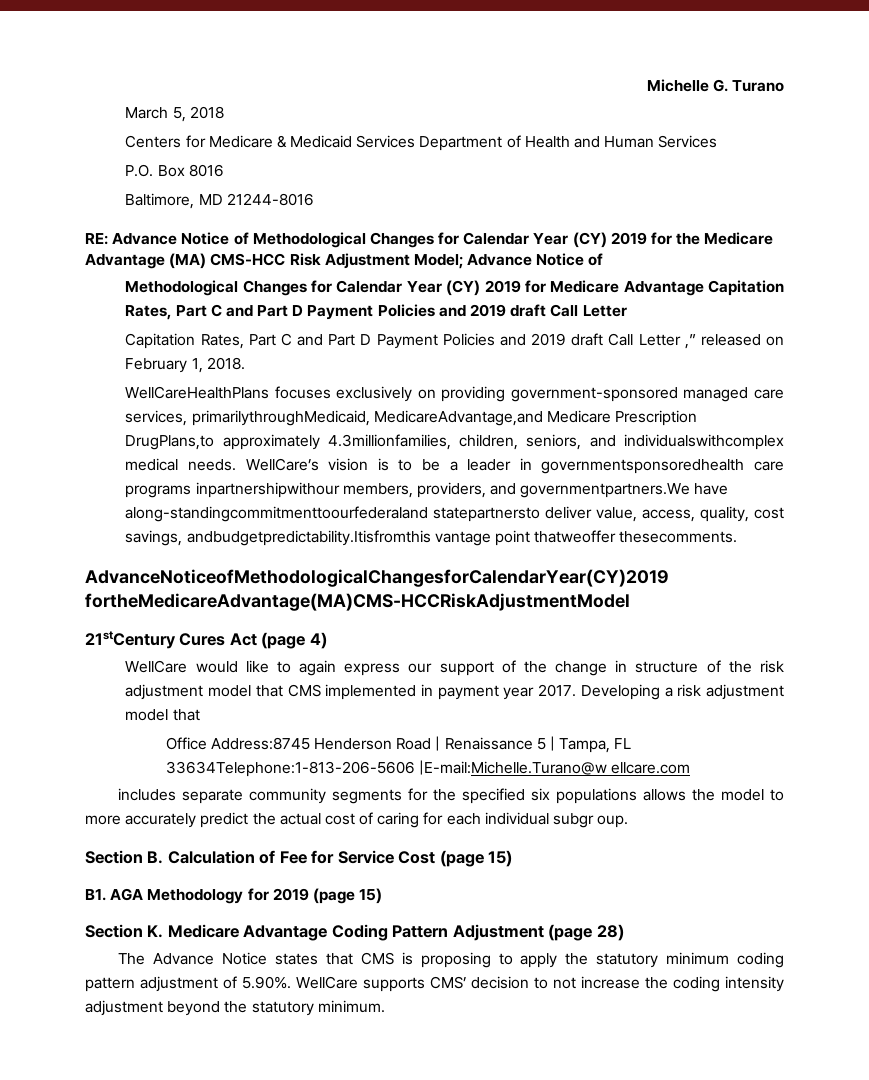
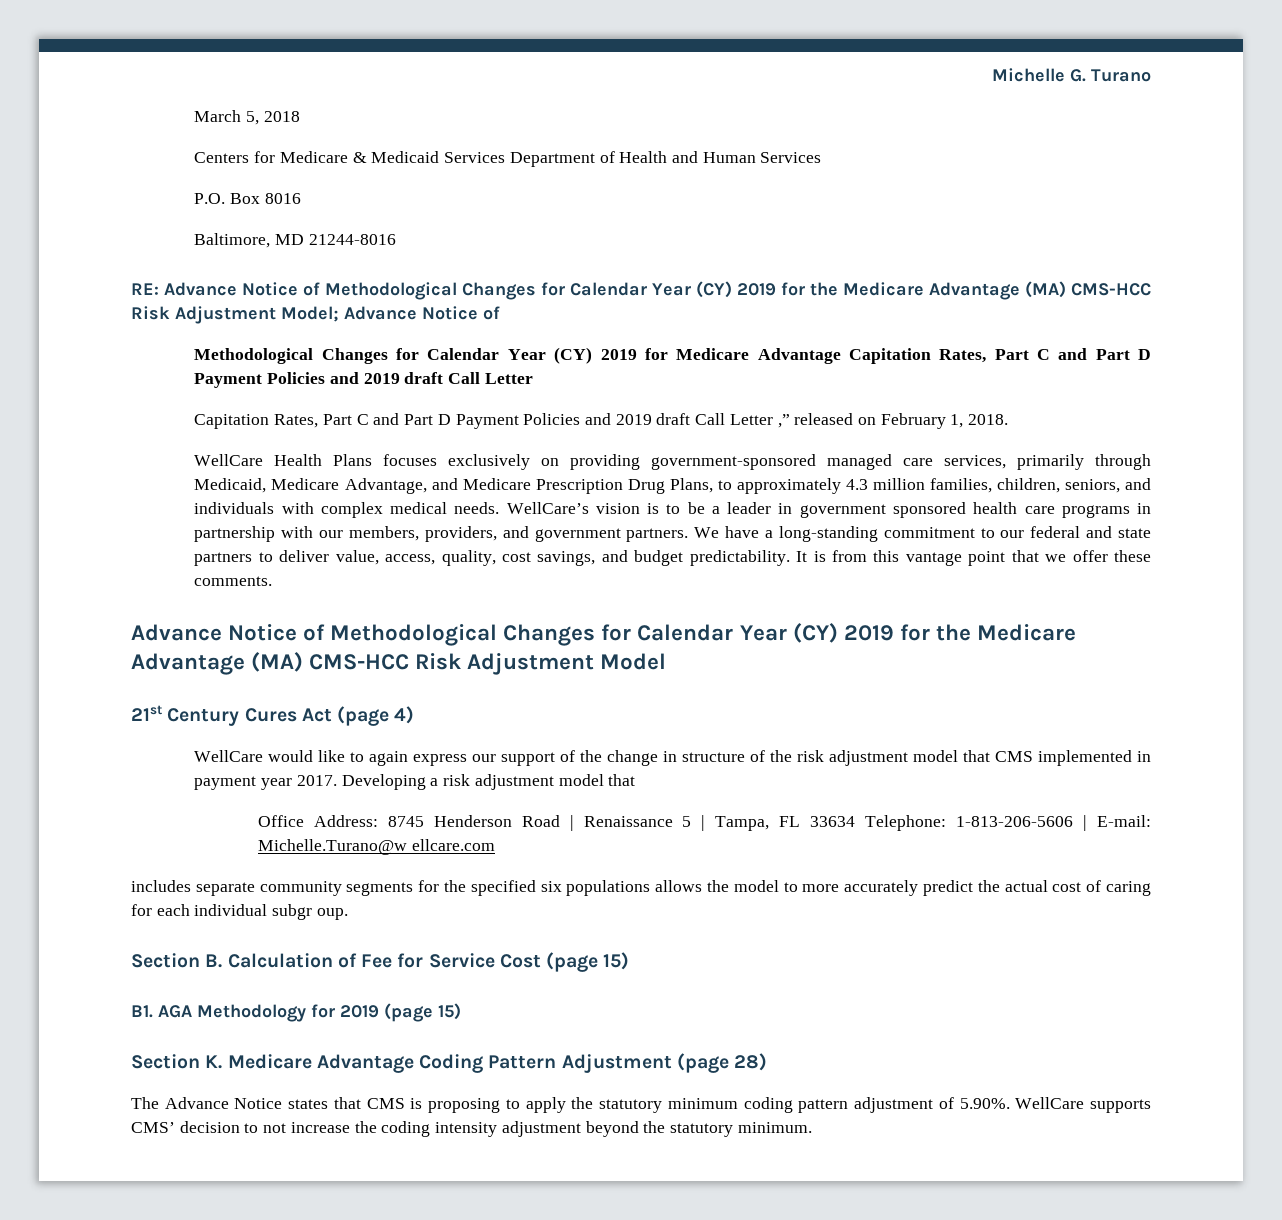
- WellCareHealthPlans focuses exclusively on providing government-sponsored managed care services, primarilythroughMedicaid, MedicareAdvantage,and Medicare Prescription DrugPlans,to approximately 4.3millionfamilies, children, seniors, and individualswithcomplex medical needs.
+ WellCare Health Plans focuses exclusively on providing government-sponsored managed care services, primarily through Medicaid, Medicare Advantage, and Medicare Prescription Drug Plans, to approximately 4.3 million families, children, seniors, and individuals with complex medical needs.
- WellCare’s vision is to be a leader in governmentsponsoredhealth care programs inpartnershipwithour members, providers, and governmentpartners.We have along-standingcommitmenttoourfederaland statepartnersto deliver value, access, quality, cost savings, andbudgetpredictability.Itisfromthis vantage point thatweoffer thesecomments.
- AdvanceNoticeofMethodologicalChangesforCalendarYear(CY)2019 fortheMedicareAdvantage(MA)CMS-HCCRiskAdjustmentModel
- 21stCentury Cures Act (page 4)
+ WellCare’s vision is to be a leader in government sponsored health care programs in partnership with our members, providers, and government partners. We have a long-standing commitment to our federal and state partners to deliver value, access, quality, cost savings, and budget predictability. It is from this vantage point that we offer these comments.
+ Advance Notice of Methodological Changes for Calendar Year (CY) 2019 for the Medicare Advantage (MA) CMS-HCC Risk Adjustment Model
+ 21st Century Cures Act (page 4)
- Office Address:8745 Henderson Road | Renaissance 5 | Tampa, FL 33634Telephone:1-813-206-5606 |E-mail:Michelle.Turano@w ellcare.com
+ Office Address: 8745 Henderson Road | Renaissance 5 | Tampa, FL 33634 Telephone: 1-813-206-5606 | E-mail: Michelle.Turano@w ellcare.com

